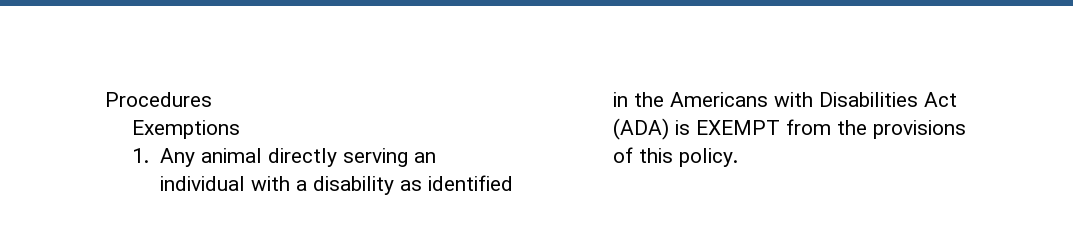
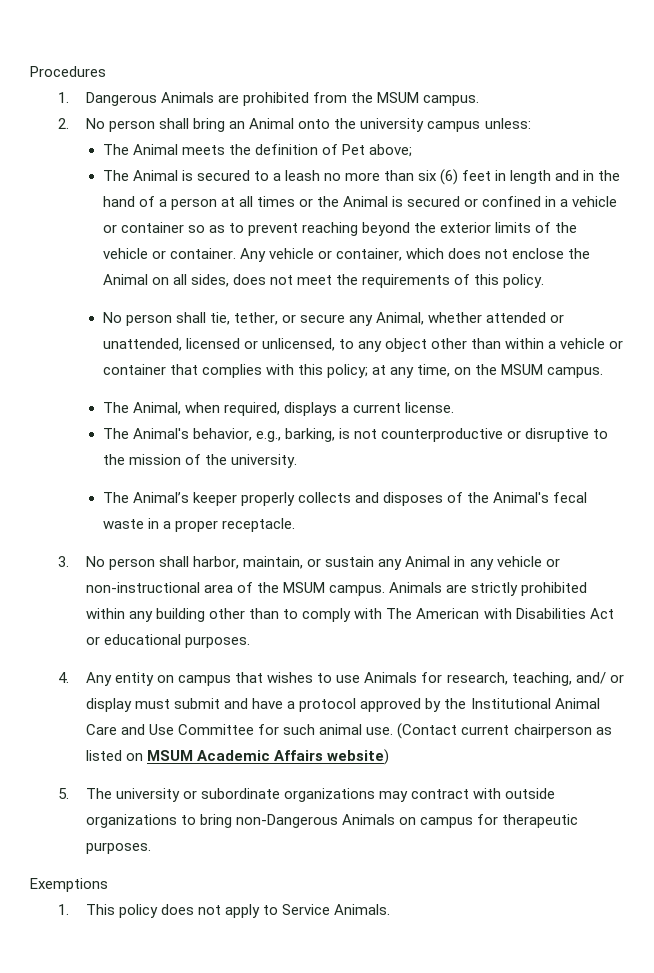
+ 1. Dangerous Animals are prohibited from the MSUM campus.
+ 2. No person shall bring an Animal onto the university campus unless:
+ The Animal meets the definition of Pet above;
+ The Animal is secured to a leash no more than six (6) feet in length and in the hand of a person at all times or the Animal is secured or confined in a vehicle or container so as to prevent reaching beyond the exterior limits of the vehicle or container. Any vehicle or container, which does not enclose the Animal on all sides, does not meet the requirements of this policy.
+ No person shall tie, tether, or secure any Animal, whether attended or unattended, licensed or unlicensed, to any object other than within a vehicle or container that complies with this policy; at any time, on the MSUM campus.
+ The Animal, when required, displays a current license.
+ The Animal's behavior, e.g., barking, is not counterproductive or disruptive to the mission of the university.
+ The Animal’s keeper properly collects and disposes of the Animal's fecal waste in a proper receptacle.
+ 3. No person shall harbor, maintain, or sustain any Animal in any vehicle or non-instructional area of the MSUM campus. Animals are strictly prohibited within any building other than to comply with The American with Disabilities Act or educational purposes.
+ 4. Any entity on campus that wishes to use Animals for research, teaching, and/ or display must submit and have a protocol approved by the Institutional Animal Care and Use Committee for such animal use. (Contact current chairperson as listed on MSUM Academic Affairs website)
+ 5. The university or subordinate organizations may contract with outside organizations to bring non-Dangerous Animals on campus for therapeutic purposes.
  Exemptions
- 1. Any animal directly serving an individual with a disability as identified in the Americans with Disabilities Act (ADA) is EXEMPT from the provisions of this policy.
+ 1. This policy does not apply to Service Animals.

